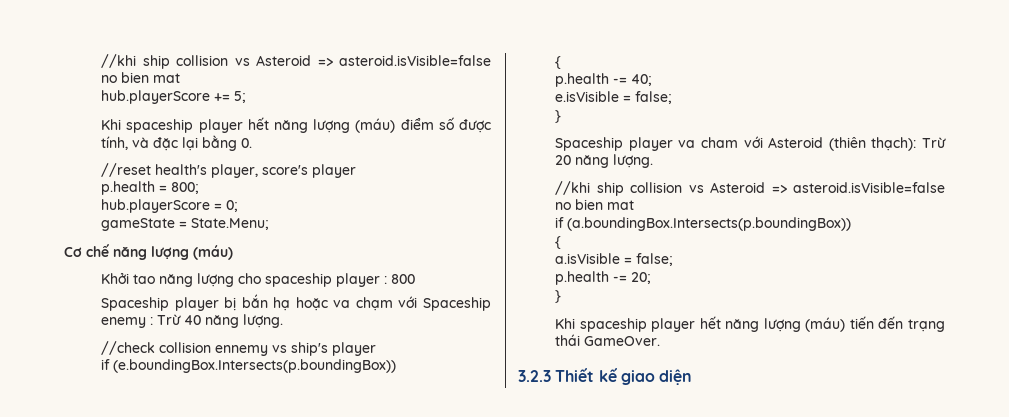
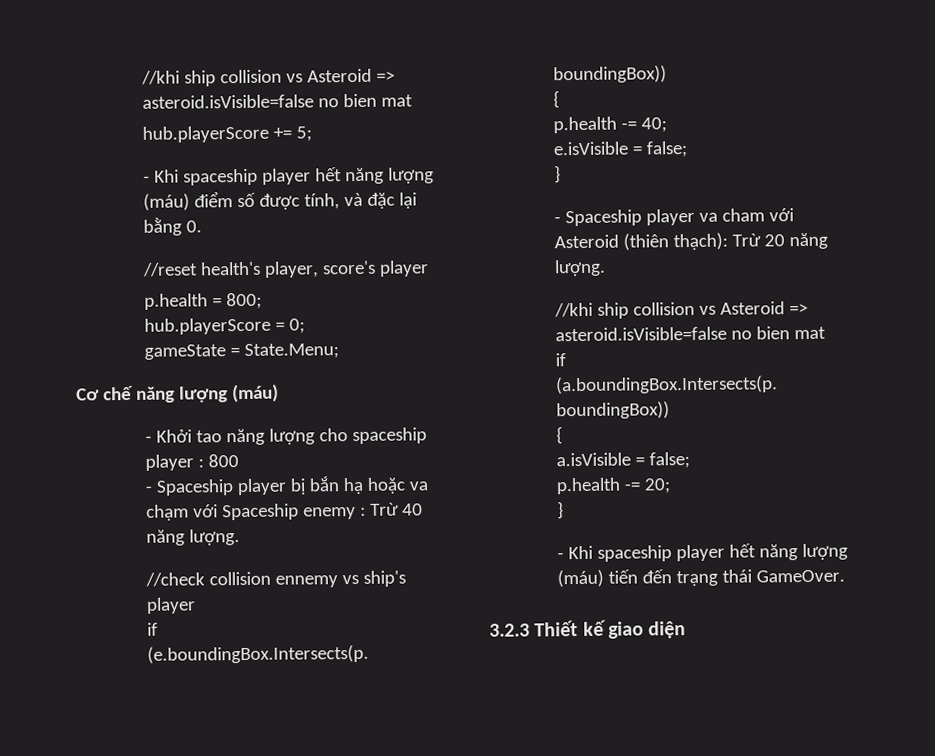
- Khi spaceship player hết năng lượng (máu) điểm số được tính, và đặc lại bằng 0.
+ - Khi spaceship player hết năng lượng (máu) điểm số được tính, và đặc lại bằng 0.
- Khởi tao năng lượng cho spaceship player : 800
+ - Khởi tao năng lượng cho spaceship player : 800
- Spaceship player bị bắn hạ hoặc va chạm với Spaceship enemy : Trừ 40 năng lượng.
+ - Spaceship player bị bắn hạ hoặc va chạm với Spaceship enemy : Trừ 40 năng lượng.
- Spaceship player va cham với Asteroid (thiên thạch): Trừ 20 năng lượng.
+ - Spaceship player va cham với Asteroid (thiên thạch): Trừ 20 năng lượng.
- Khi spaceship player hết năng lượng (máu) tiến đến trạng thái GameOver.
+ - Khi spaceship player hết năng lượng (máu) tiến đến trạng thái GameOver.

